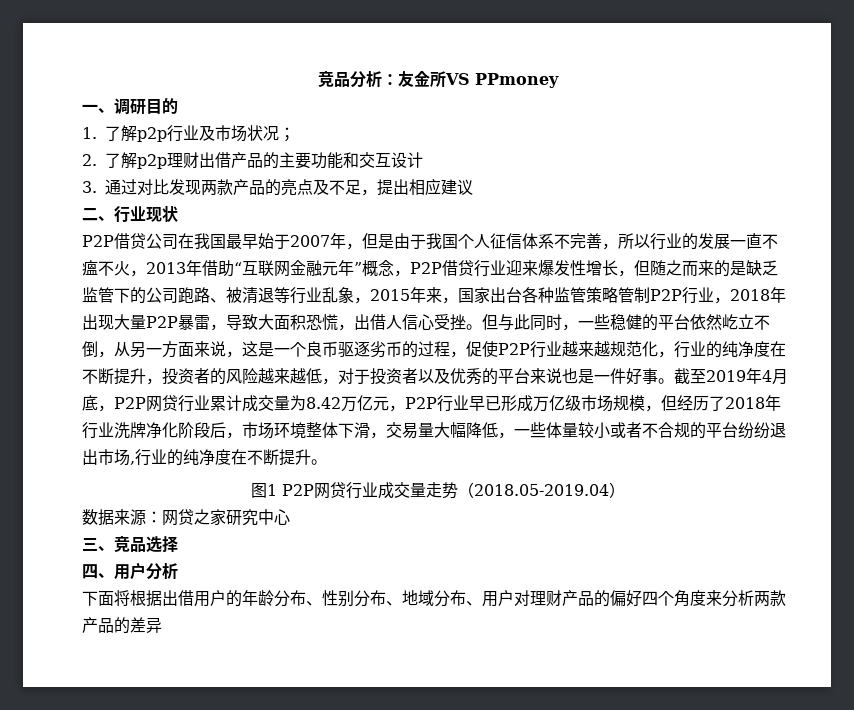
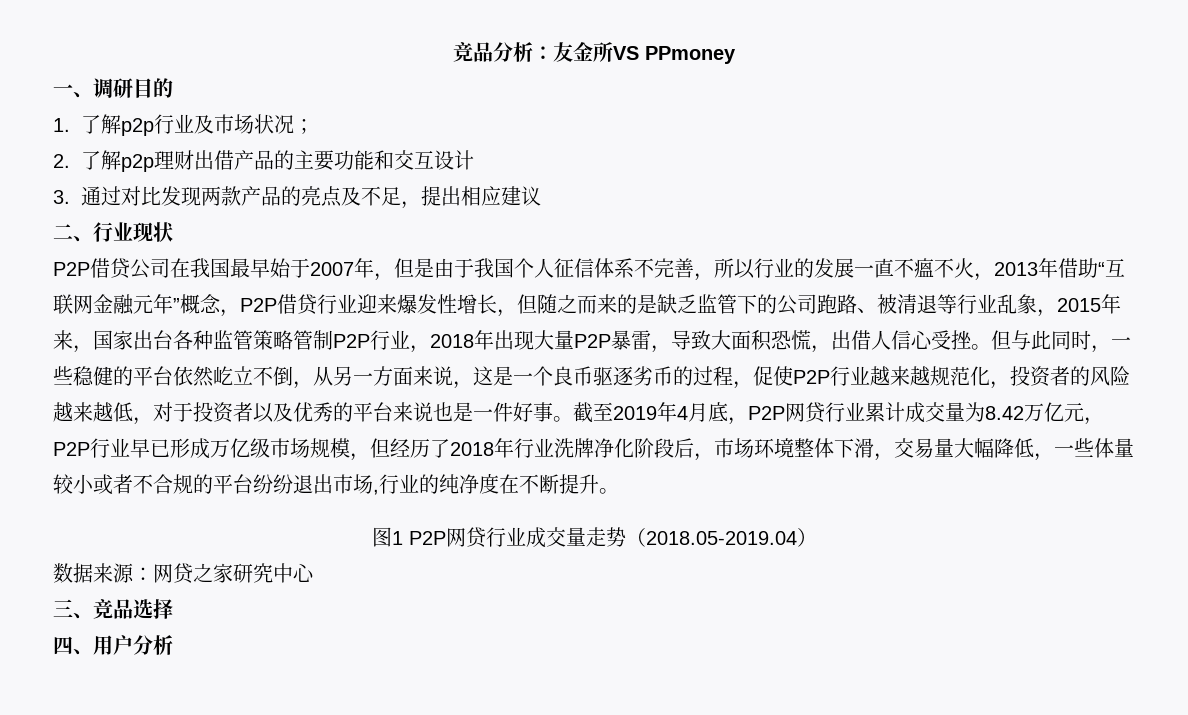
- 但与此同时，一些稳健的平台依然屹立不倒，从另一方面来说，这是一个良币驱逐劣币的过程，促使P2P行业越来越规范化，行业的纯净度在不断提升，投资者的风险越来越低，对于投资者以及优秀的平台来说也是一件好事。
+ 但与此同时，一些稳健的平台依然屹立不倒，从另一方面来说，这是一个良币驱逐劣币的过程，促使P2P行业越来越规范化，投资者的风险越来越低，对于投资者以及优秀的平台来说也是一件好事。
- 下面将根据出借用户的年龄分布、性别分布、地域分布、用户对理财产品的偏好四个角度来分析两款产品的差异

